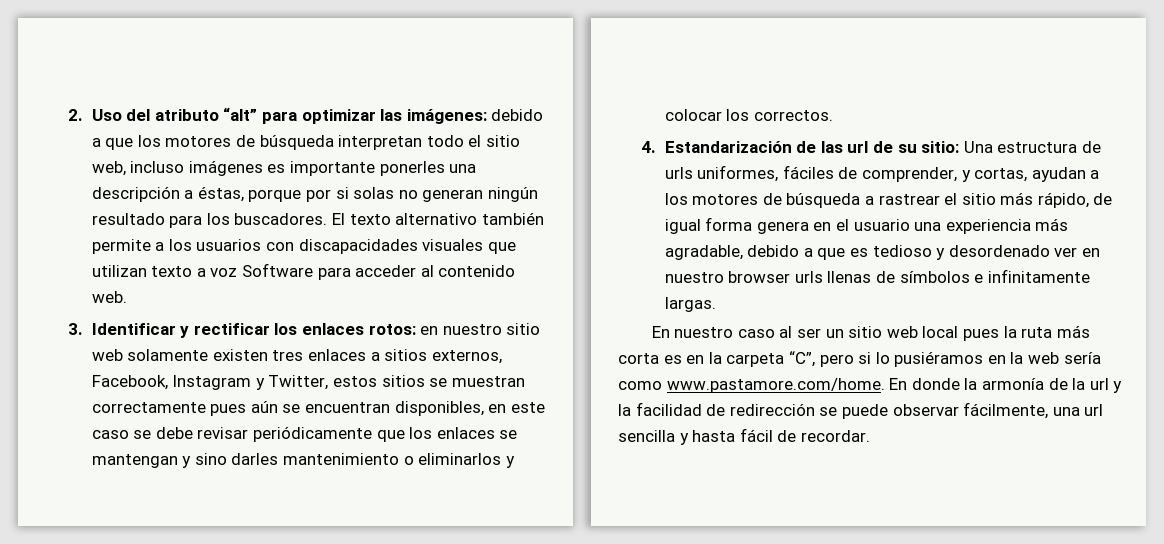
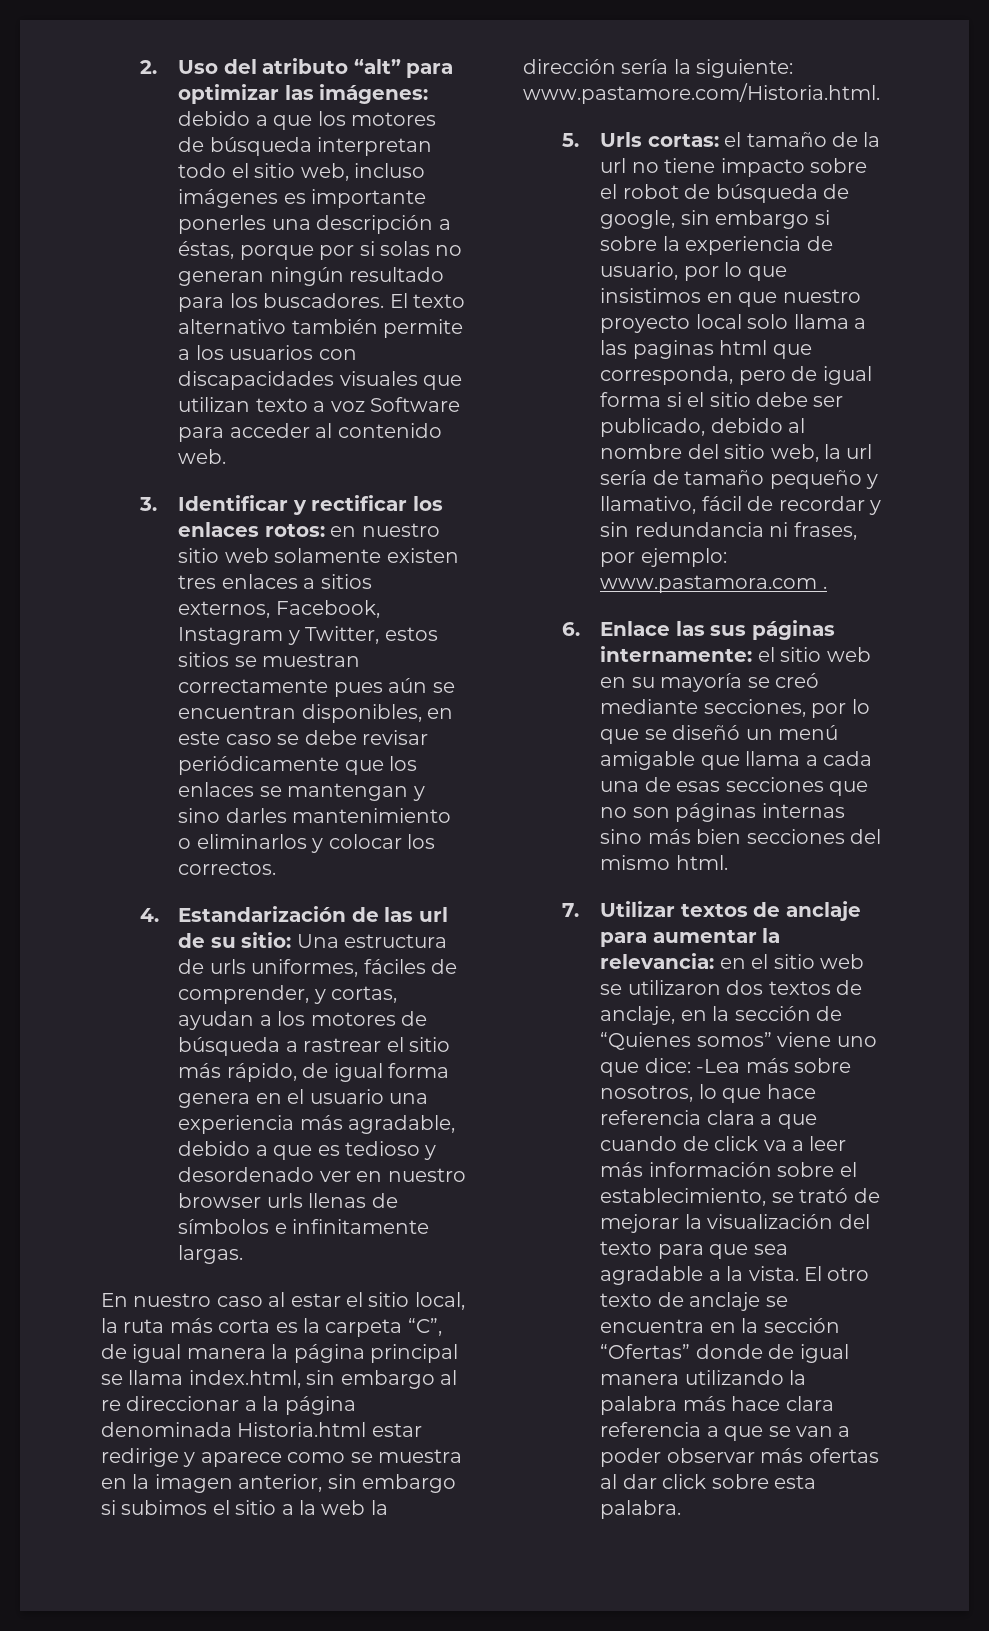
- En nuestro caso al ser un sitio web local pues la ruta más corta es en la carpeta “C”, pero si lo pusiéramos en la web sería como www.pastamore.com/home. En donde la armonía de la url y la facilidad de redirección se puede observar fácilmente, una url sencilla y hasta fácil de recordar.
+ En nuestro caso al estar el sitio local, la ruta más corta es la carpeta “C”, de igual manera la página principal se llama index.html, sin embargo al re direccionar a la página denominada Historia.html estar redirige y aparece como se muestra en la imagen anterior, sin embargo si subimos el sitio a la web la dirección sería la siguiente: www.pastamore.com/Historia.html.
+ 5. Urls cortas: el tamaño de la url no tiene impacto sobre el robot de búsqueda de google, sin embargo si sobre la experiencia de usuario, por lo que insistimos en que nuestro proyecto local solo llama a las paginas html que corresponda, pero de igual forma si el sitio debe ser publicado, debido al nombre del sitio web, la url sería de tamaño pequeño y llamativo, fácil de recordar y sin redundancia ni frases, por ejemplo: www.pastamora.com .
+ 6. Enlace las sus páginas internamente: el sitio web en su mayoría se creó mediante secciones, por lo que se diseñó un menú amigable que llama a cada una de esas secciones que no son páginas internas sino más bien secciones del mismo html.
+ 7. Utilizar textos de anclaje para aumentar la relevancia: en el sitio web se utilizaron dos textos de anclaje, en la sección de “Quienes somos” viene uno que dice: -Lea más sobre nosotros, lo que hace referencia clara a que cuando de click va a leer más información sobre el establecimiento, se trató de mejorar la visualización del texto para que sea agradable a la vista. El otro texto de anclaje se encuentra en la sección “Ofertas” donde de igual manera utilizando la palabra más hace clara referencia a que se van a poder observar más ofertas al dar click sobre esta palabra.

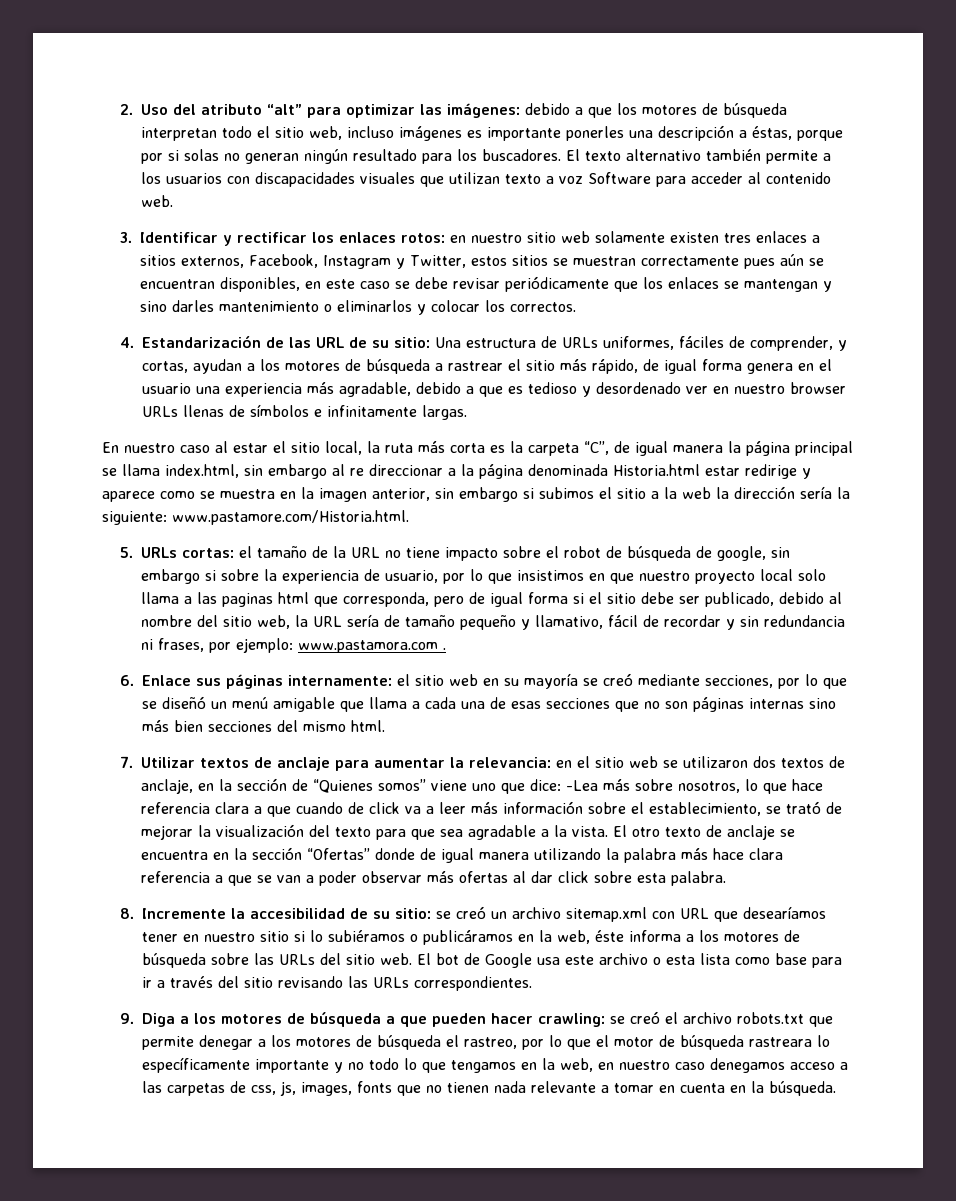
- 4. Estandarización de las url de su sitio: Una estructura de urls uniformes, fáciles de comprender, y cortas, ayudan a los motores de búsqueda a rastrear el sitio más rápido, de igual forma genera en el usuario una experiencia más agradable, debido a que es tedioso y desordenado ver en nuestro browser urls llenas de símbolos e infinitamente largas.
+ 4. Estandarización de las URL de su sitio: Una estructura de URLs uniformes, fáciles de comprender, y cortas, ayudan a los motores de búsqueda a rastrear el sitio más rápido, de igual forma genera en el usuario una experiencia más agradable, debido a que es tedioso y desordenado ver en nuestro browser URLs llenas de símbolos e infinitamente largas.
- 5. Urls cortas:
+ 5. URLs cortas:
- el tamaño de la url no tiene impacto sobre el robot de búsqueda de google, sin embargo si sobre la experiencia de usuario, por lo que insistimos en que nuestro proyecto local solo llama a las paginas html que corresponda, pero de igual forma si el sitio debe ser publicado, debido al nombre del sitio web, la url sería de tamaño pequeño y llamativo, fácil de recordar y sin redundancia ni frases, por ejemplo:
+ el tamaño de la URL no tiene impacto sobre el robot de búsqueda de google, sin embargo si sobre la experiencia de usuario, por lo que insistimos en que nuestro proyecto local solo llama a las paginas html que corresponda, pero de igual forma si el sitio debe ser publicado, debido al nombre del sitio web, la URL sería de tamaño pequeño y llamativo, fácil de recordar y sin redundancia ni frases, por ejemplo:
- 6. Enlace las sus páginas internamente: el sitio web en su mayoría se creó mediante secciones, por lo que se diseñó un menú amigable que llama a cada una de esas secciones que no son páginas internas sino más bien secciones del mismo html.
+ 6. Enlace sus páginas internamente: el sitio web en su mayoría se creó mediante secciones, por lo que se diseñó un menú amigable que llama a cada una de esas secciones que no son páginas internas sino más bien secciones del mismo html.
+ 8. Incremente la accesibilidad de su sitio: se creó un archivo sitemap.xml con URL que desearíamos tener en nuestro sitio si lo subiéramos o publicáramos en la web, éste informa a los motores de búsqueda sobre las URLs del sitio web. El bot de Google usa este archivo o esta lista como base para ir a través del sitio revisando las URLs correspondientes.
+ 9. Diga a los motores de búsqueda a que pueden hacer crawling: se creó el archivo robots.txt que permite denegar a los motores de búsqueda el rastreo, por lo que el motor de búsqueda rastreara lo específicamente importante y no todo lo que tengamos en la web, en nuestro caso denegamos acceso a las carpetas de css, js, images, fonts que no tienen nada relevante a tomar en cuenta en la búsqueda.

